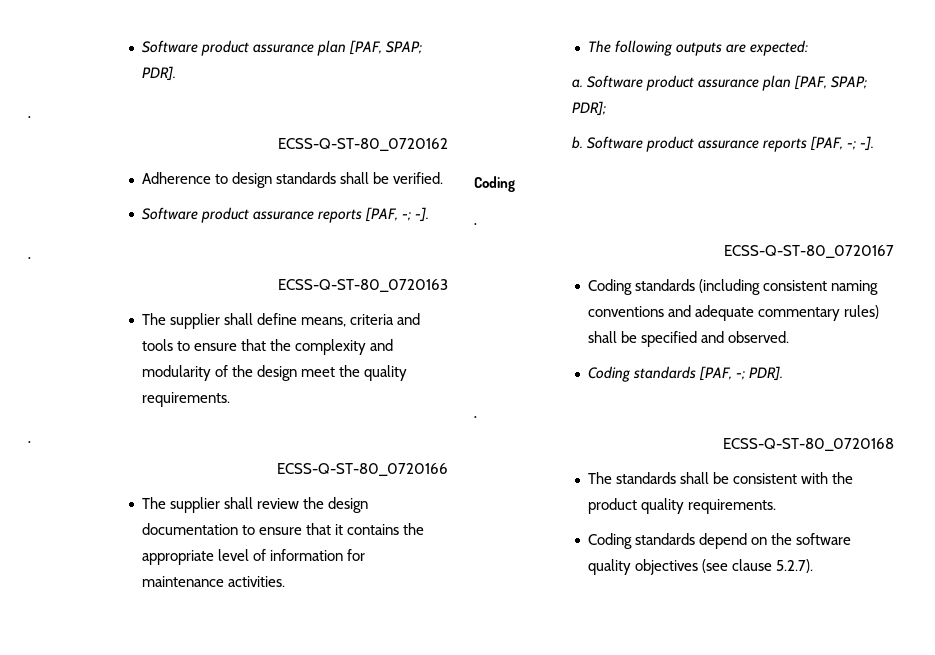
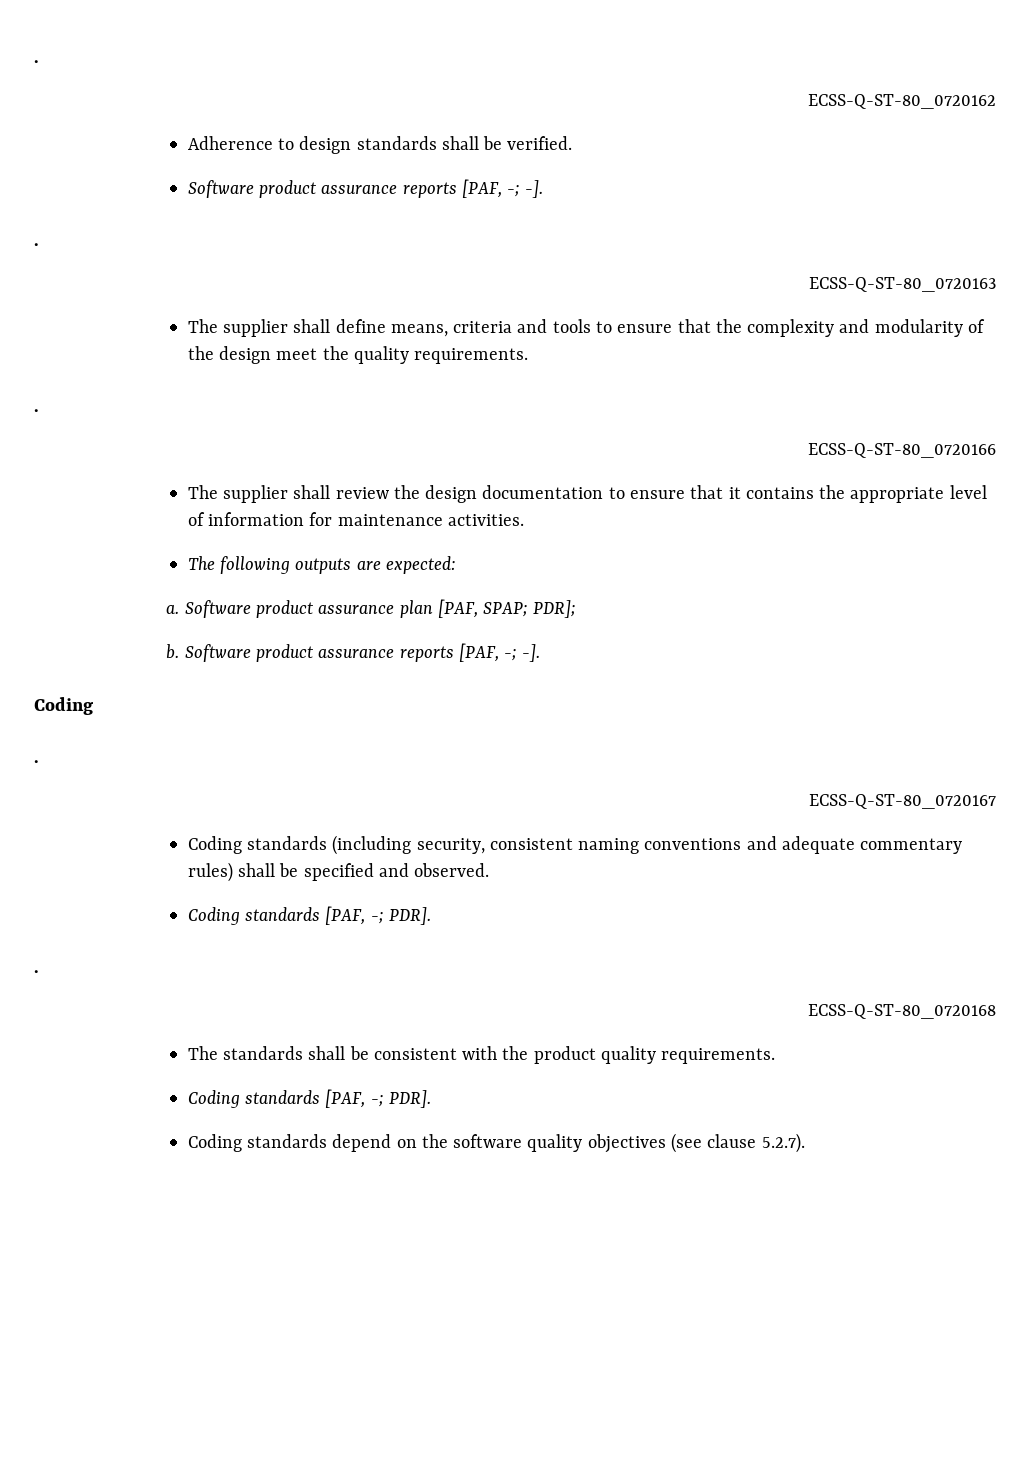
- Software product assurance plan [PAF, SPAP; PDR].
- Coding standards (including consistent naming conventions and adequate commentary rules) shall be specified and observed.
+ Coding standards (including security, consistent naming conventions and adequate commentary rules) shall be specified and observed.
  The standards shall be consistent with the product quality requirements.
+ Coding standards [PAF, -; PDR].

